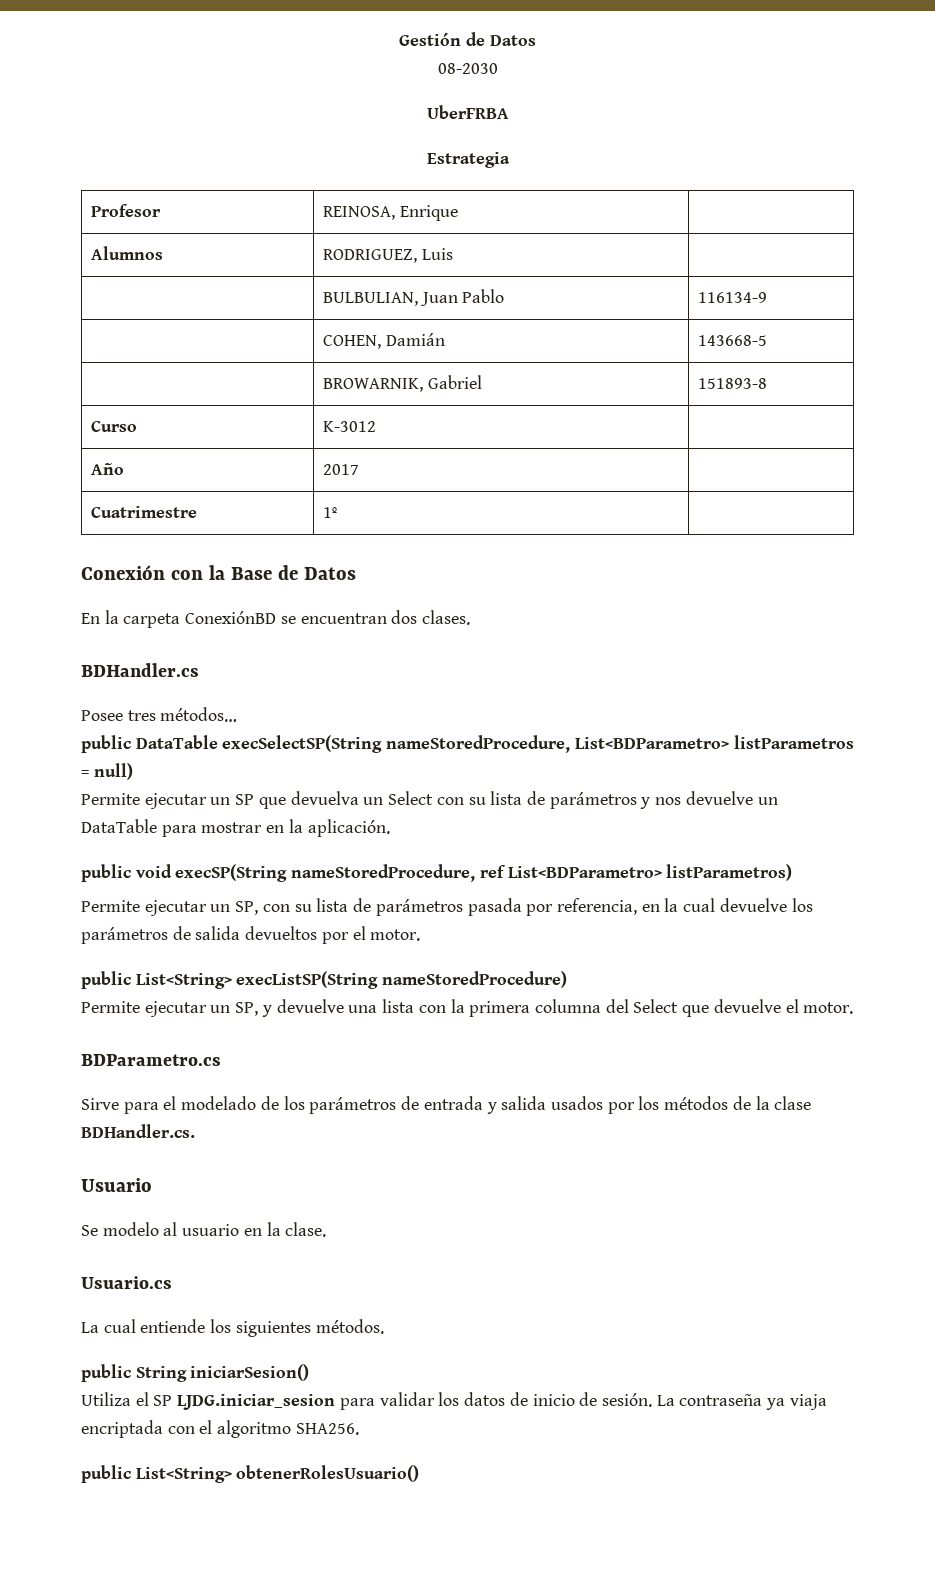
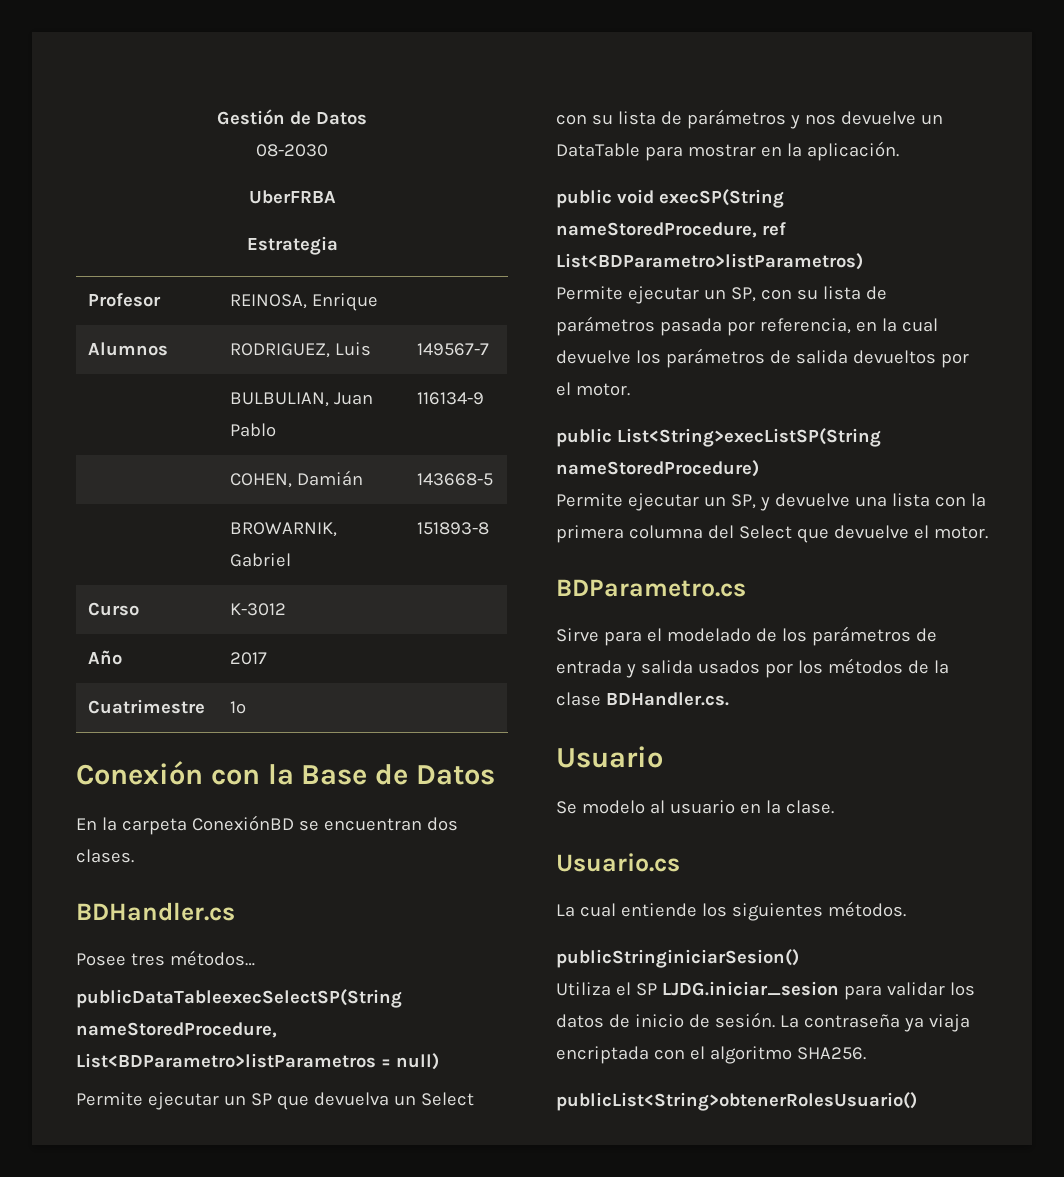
- Alumnos | RODRIGUEZ, Luis |
+ Alumnos | RODRIGUEZ, Luis | 149567-7
- public DataTable execSelectSP(String nameStoredProcedure, List<BDParametro> listParametros = null)
+ publicDataTableexecSelectSP(String nameStoredProcedure, List<BDParametro>listParametros = null)
- public void execSP(String nameStoredProcedure, ref List<BDParametro> listParametros)
+ public void execSP(String nameStoredProcedure, ref List<BDParametro>listParametros)
- public List<String> execListSP(String nameStoredProcedure)
+ public List<String>execListSP(String nameStoredProcedure)
- public String iniciarSesion()
+ publicStringiniciarSesion()
- public List<String> obtenerRolesUsuario()
+ publicList<String>obtenerRolesUsuario()

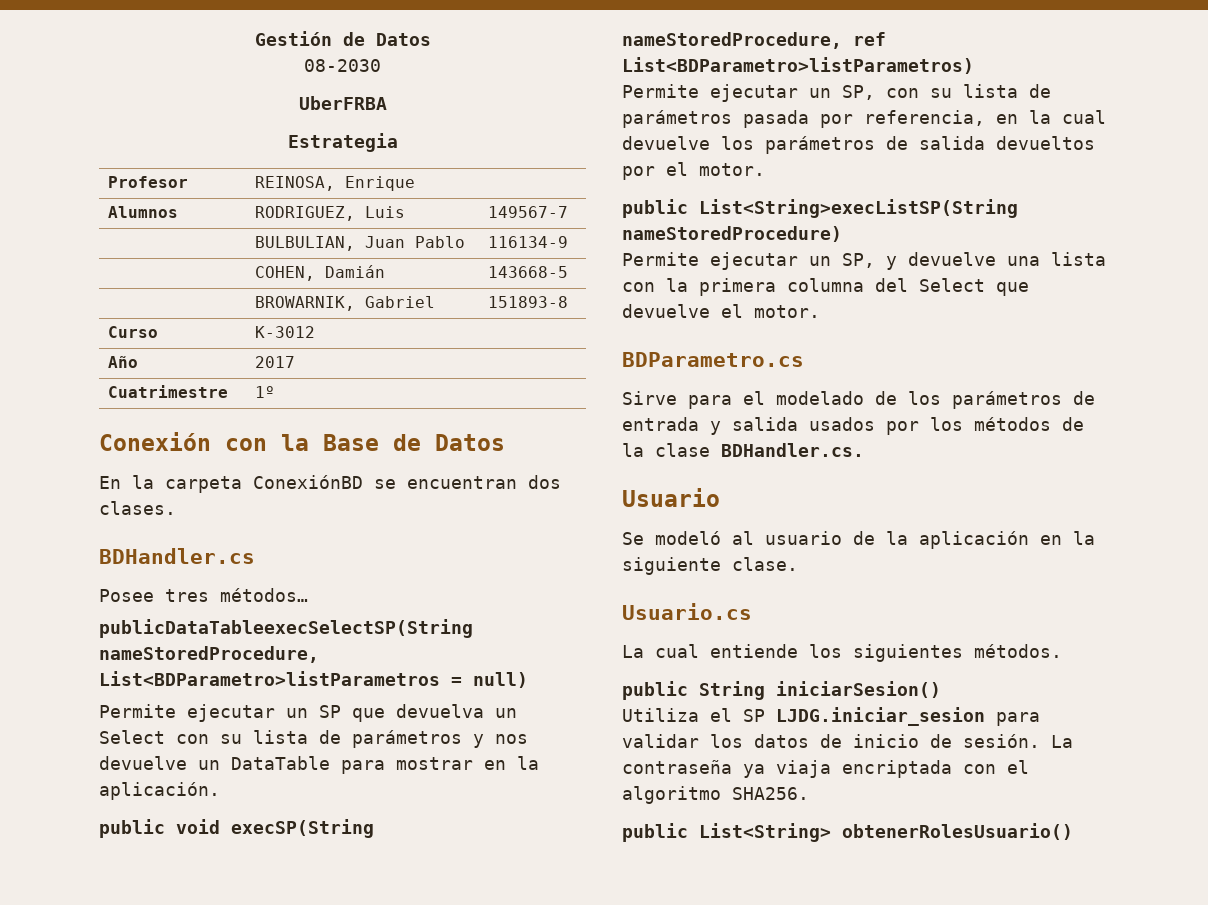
- Se modelo al usuario en la clase.
+ Se modeló al usuario de la aplicación en la siguiente clase.
- publicStringiniciarSesion()
+ public String iniciarSesion()
- publicList<String>obtenerRolesUsuario()
+ public List<String> obtenerRolesUsuario()

